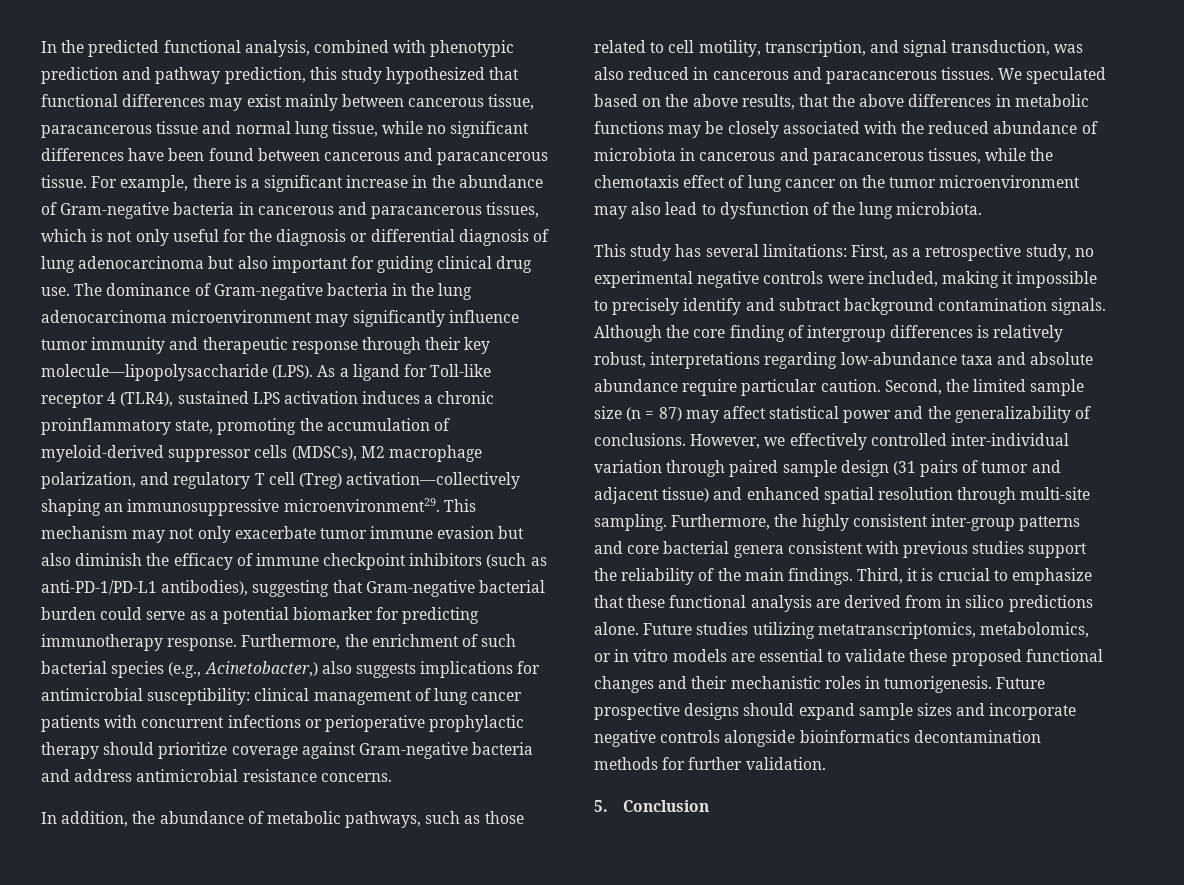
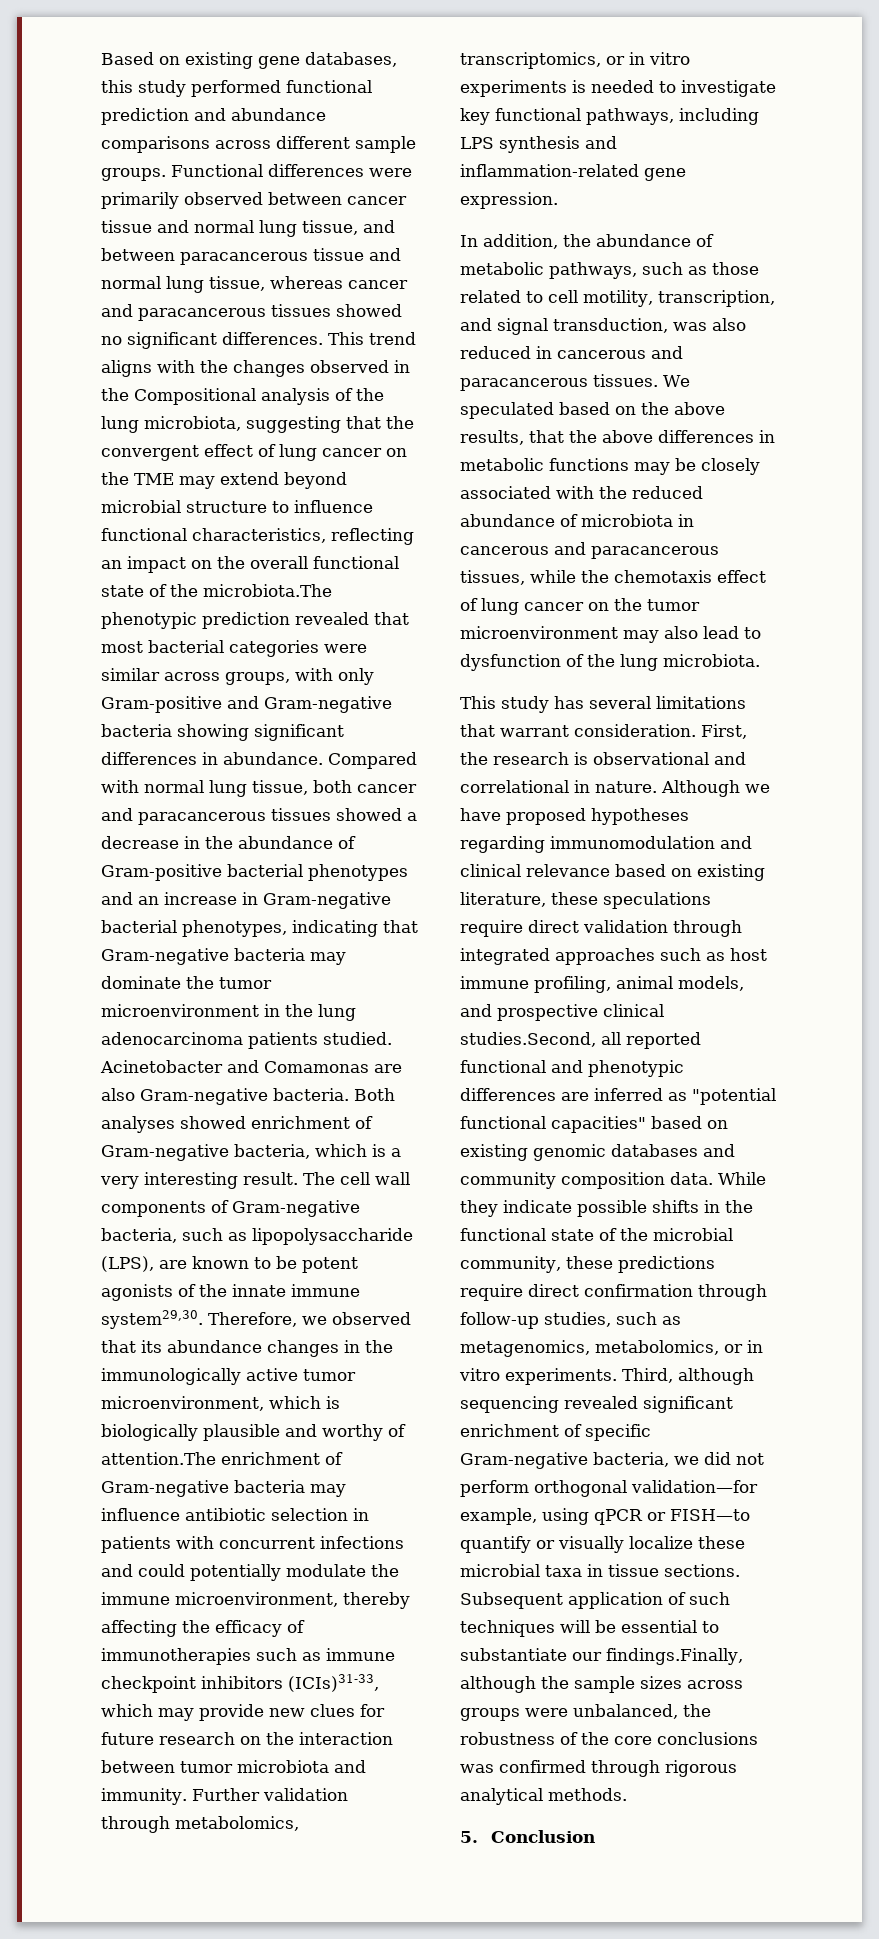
- In the predicted functional analysis, combined with phenotypic prediction and pathway prediction, this study hypothesized that functional differences may exist mainly between cancerous tissue, paracancerous tissue and normal lung tissue, while no significant differences have been found between cancerous and paracancerous tissue. For example, there is a significant increase in the abundance of Gram-negative bacteria in cancerous and paracancerous tissues, which is not only useful for the diagnosis or differential diagnosis of lung adenocarcinoma but also important for guiding clinical drug use. The dominance of Gram-negative bacteria in the lung adenocarcinoma microenvironment may significantly influence tumor immunity and therapeutic response through their key molecule—lipopolysaccharide (LPS). As a ligand for Toll-like receptor 4 (TLR4), sustained LPS activation induces a chronic proinflammatory state, promoting the accumulation of myeloid-derived suppressor cells (MDSCs), M2 macrophage polarization, and regulatory T cell (Treg) activation—collectively shaping an immunosuppressive microenvironment29. This mechanism may not only exacerbate tumor immune evasion but also diminish the efficacy of immune checkpoint inhibitors (such as anti-PD-1/PD-L1 antibodies), suggesting that Gram-negative bacterial burden could serve as a potential biomarker for predicting immunotherapy response. Furthermore, the enrichment of such bacterial species (e.g., Acinetobacter,) also suggests implications for antimicrobial susceptibility: clinical management of lung cancer patients with concurrent infections or perioperative prophylactic therapy should prioritize coverage against Gram-negative bacteria and address antimicrobial resistance concerns.
+ Based on existing gene databases, this study performed functional prediction and abundance comparisons across different sample groups. Functional differences were primarily observed between cancer tissue and normal lung tissue, and between paracancerous tissue and normal lung tissue, whereas cancer and paracancerous tissues showed no significant differences. This trend aligns with the changes observed in the Compositional analysis of the lung microbiota, suggesting that the convergent effect of lung cancer on the TME may extend beyond microbial structure to influence functional characteristics, reflecting an impact on the overall functional state of the microbiota.The phenotypic prediction revealed that most bacterial categories were similar across groups, with only Gram-positive and Gram-negative bacteria showing significant differences in abundance. Compared with normal lung tissue, both cancer and paracancerous tissues showed a decrease in the abundance of Gram-positive bacterial phenotypes and an increase in Gram-negative bacterial phenotypes, indicating that Gram-negative bacteria may dominate the tumor microenvironment in the lung adenocarcinoma patients studied. Acinetobacter and Comamonas are also Gram-negative bacteria. Both analyses showed enrichment of Gram-negative bacteria, which is a very interesting result. The cell wall components of Gram-negative bacteria, such as lipopolysaccharide (LPS), are known to be potent agonists of the innate immune system29,30. Therefore, we observed that its abundance changes in the immunologically active tumor microenvironment, which is biologically plausible and worthy of attention.The enrichment of Gram-negative bacteria may influence antibiotic selection in patients with concurrent infections and could potentially modulate the immune microenvironment, thereby affecting the efficacy of immunotherapies such as immune checkpoint inhibitors (ICIs)31-33, which may provide new clues for future research on the interaction between tumor microbiota and immunity. Further validation through metabolomics, transcriptomics, or in vitro experiments is needed to investigate key functional pathways, including LPS synthesis and inflammation-related gene expression.
- This study has several limitations: First, as a retrospective study, no experimental negative controls were included, making it impossible to precisely identify and subtract background contamination signals. Although the core finding of intergroup differences is relatively robust, interpretations regarding low-abundance taxa and absolute abundance require particular caution. Second, the limited sample size (n = 87) may affect statistical power and the generalizability of conclusions. However, we effectively controlled inter-individual variation through paired sample design (31 pairs of tumor and adjacent tissue) and enhanced spatial resolution through multi-site sampling. Furthermore, the highly consistent inter-group patterns and core bacterial genera consistent with previous studies support the reliability of the main findings. Third, it is crucial to emphasize that these functional analysis are derived from in silico predictions alone. Future studies utilizing metatranscriptomics, metabolomics, or in vitro models are essential to validate these proposed functional changes and their mechanistic roles in tumorigenesis. Future prospective designs should expand sample sizes and incorporate negative controls alongside bioinformatics decontamination methods for further validation.
+ This study has several limitations that warrant consideration. First, the research is observational and correlational in nature. Although we have proposed hypotheses regarding immunomodulation and clinical relevance based on existing literature, these speculations require direct validation through integrated approaches such as host immune profiling, animal models, and prospective clinical studies.Second, all reported functional and phenotypic differences are inferred as "potential functional capacities" based on existing genomic databases and community composition data. While they indicate possible shifts in the functional state of the microbial community, these predictions require direct confirmation through follow-up studies, such as metagenomics, metabolomics, or in vitro experiments. Third, although sequencing revealed significant enrichment of specific Gram-negative bacteria, we did not perform orthogonal validation—for example, using qPCR or FISH—to quantify or visually localize these microbial taxa in tissue sections. Subsequent application of such techniques will be essential to substantiate our findings.Finally, although the sample sizes across groups were unbalanced, the robustness of the core conclusions was confirmed through rigorous analytical methods.

